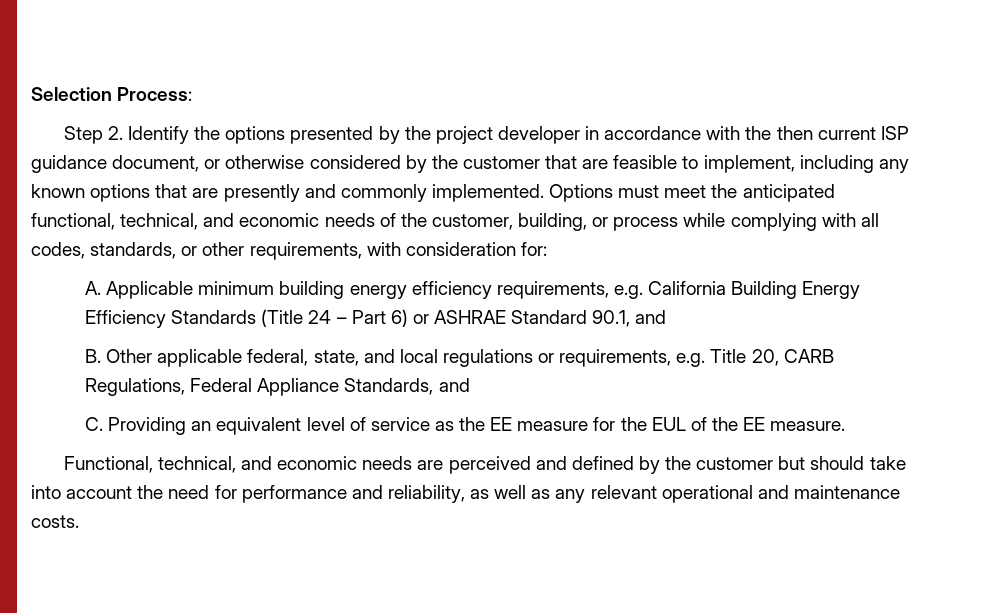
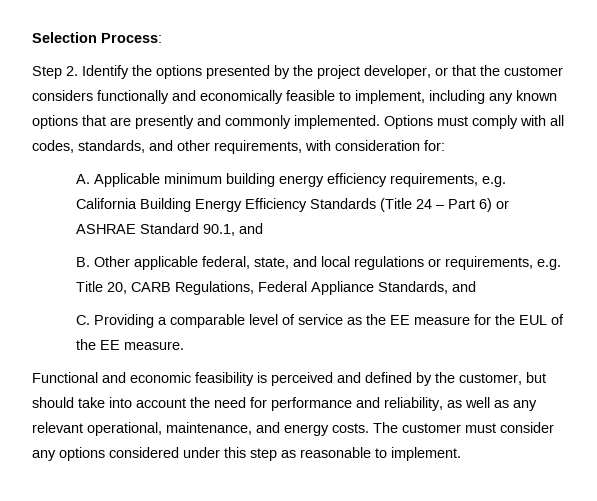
- Step 2. Identify the options presented by the project developer in accordance with the then current ISP guidance document, or otherwise considered by the customer that are feasible to implement, including any known options that are presently and commonly implemented.
+ Step 2. Identify the options presented by the project developer, or that the customer considers functionally and economically feasible to implement, including any known options that are presently and commonly implemented.
- Options must meet the anticipated functional, technical, and economic needs of the customer, building, or process while complying with all codes, standards, or other requirements, with consideration for:
+ Options must comply with all codes, standards, and other requirements, with consideration for:
- C. Providing an equivalent level of service as the EE measure for the EUL of the EE measure.
+ C. Providing a comparable level of service as the EE measure for the EUL of the EE measure.
- Functional, technical, and economic needs are perceived and defined by the customer but should take into account the need for performance and reliability, as well as any relevant operational and maintenance costs.
+ Functional and economic feasibility is perceived and defined by the customer, but should take into account the need for performance and reliability, as well as any relevant operational, maintenance, and energy costs. The customer must consider any options considered under this step as reasonable to implement.

